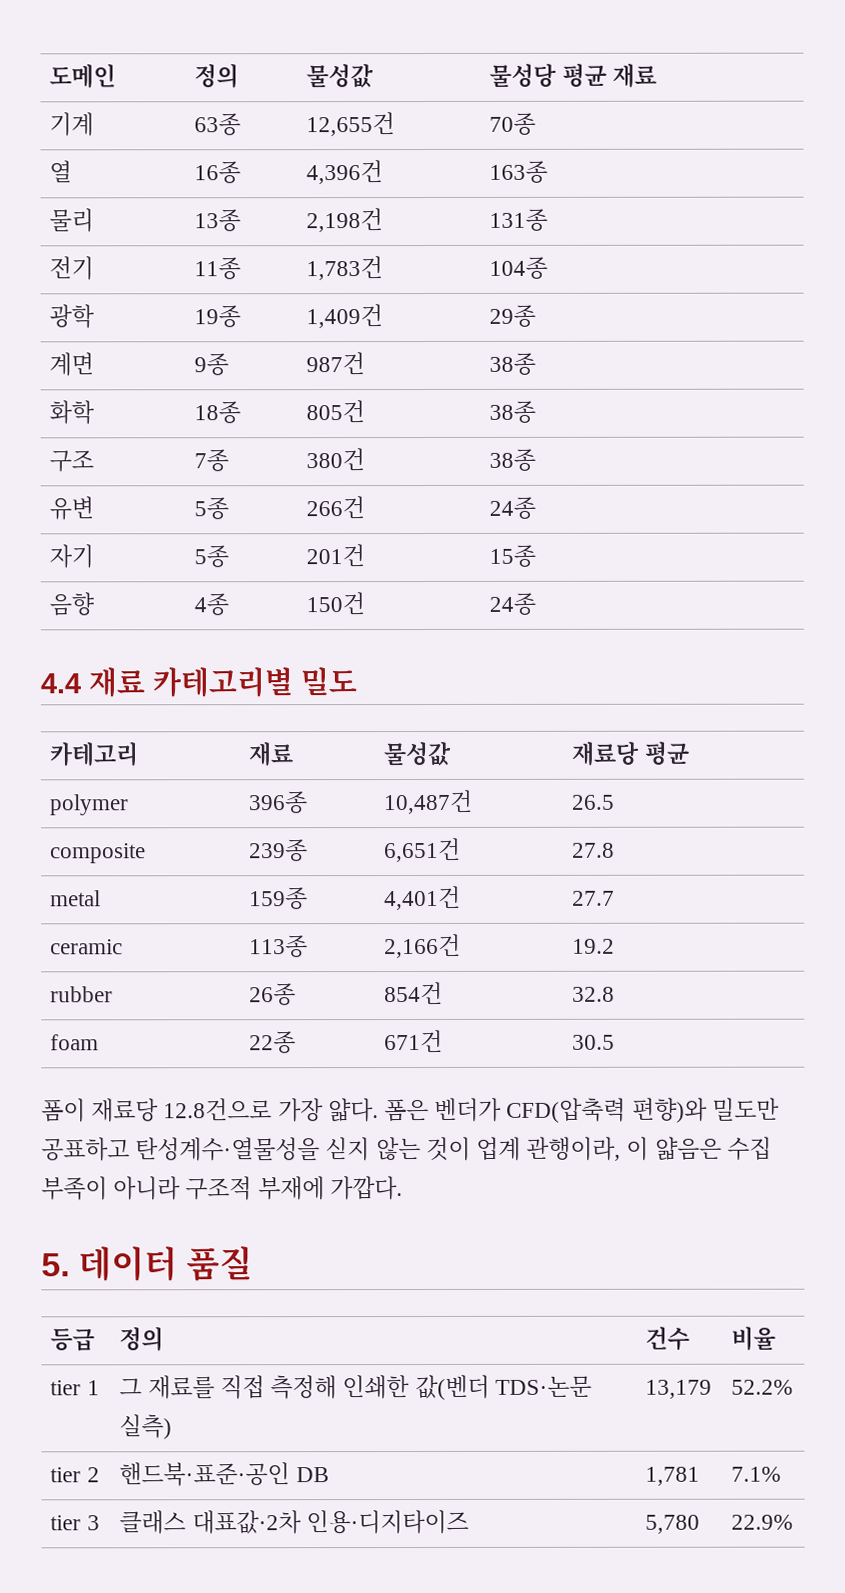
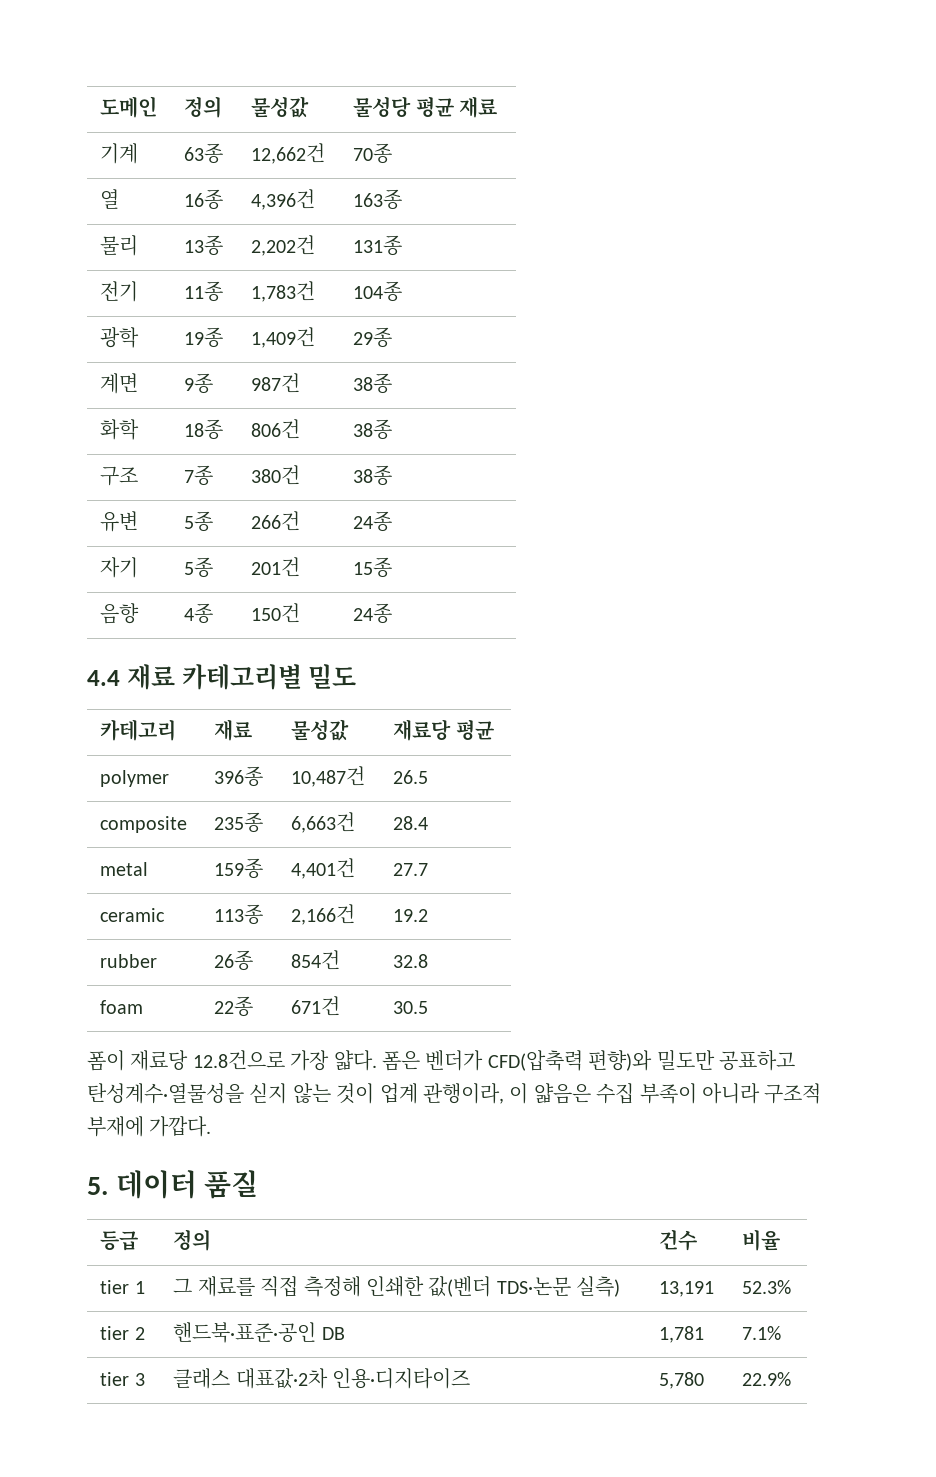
- 기계 | 63종 | 12,655건 | 70종
+ 기계 | 63종 | 12,662건 | 70종
- 물리 | 13종 | 2,198건 | 131종
+ 물리 | 13종 | 2,202건 | 131종
- 화학 | 18종 | 805건 | 38종
+ 화학 | 18종 | 806건 | 38종
- composite | 239종 | 6,651건 | 27.8
+ composite | 235종 | 6,663건 | 28.4
- tier 1 | 그 재료를 직접 측정해 인쇄한 값(벤더 TDS·논문 실측) | 13,179 | 52.2%
+ tier 1 | 그 재료를 직접 측정해 인쇄한 값(벤더 TDS·논문 실측) | 13,191 | 52.3%

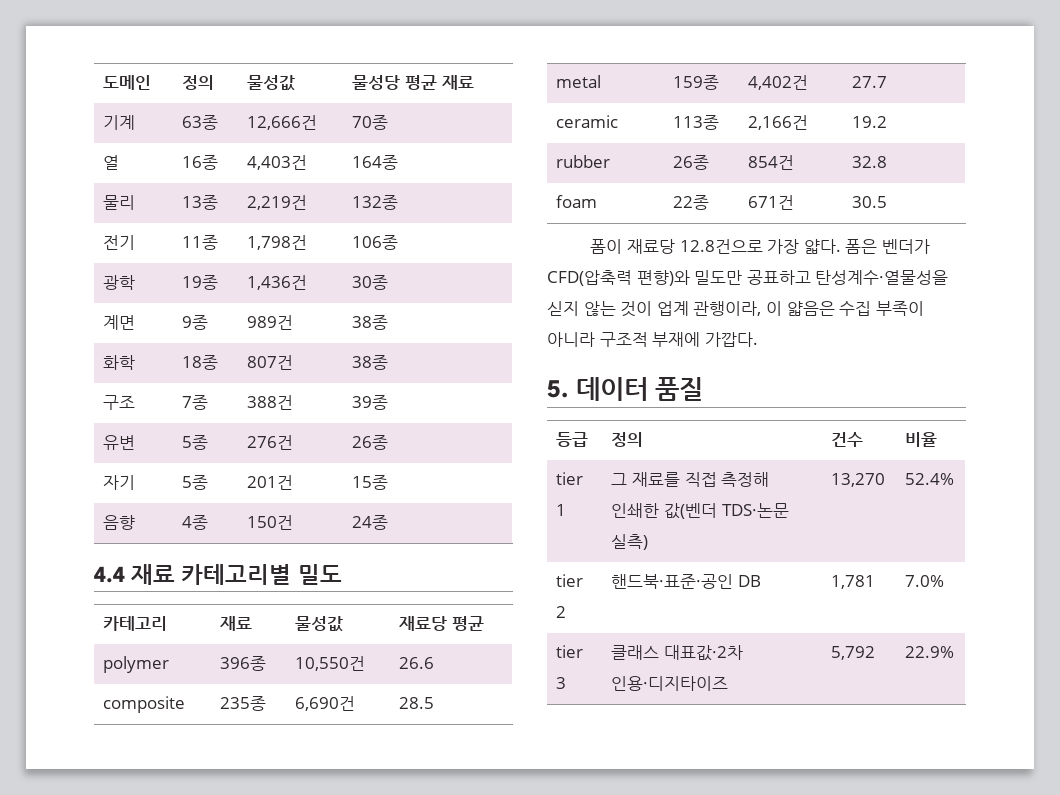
- 기계 | 63종 | 12,662건 | 70종
+ 기계 | 63종 | 12,666건 | 70종
- 열 | 16종 | 4,396건 | 163종
+ 열 | 16종 | 4,403건 | 164종
- 물리 | 13종 | 2,202건 | 131종
+ 물리 | 13종 | 2,219건 | 132종
- 전기 | 11종 | 1,783건 | 104종
+ 전기 | 11종 | 1,798건 | 106종
- 광학 | 19종 | 1,409건 | 29종
+ 광학 | 19종 | 1,436건 | 30종
- 계면 | 9종 | 987건 | 38종
+ 계면 | 9종 | 989건 | 38종
- 화학 | 18종 | 806건 | 38종
+ 화학 | 18종 | 807건 | 38종
- 구조 | 7종 | 380건 | 38종
+ 구조 | 7종 | 388건 | 39종
- 유변 | 5종 | 266건 | 24종
+ 유변 | 5종 | 276건 | 26종
- polymer | 396종 | 10,487건 | 26.5
+ polymer | 396종 | 10,550건 | 26.6
- composite | 235종 | 6,663건 | 28.4
+ composite | 235종 | 6,690건 | 28.5
- metal | 159종 | 4,401건 | 27.7
+ metal | 159종 | 4,402건 | 27.7
- tier 1 | 그 재료를 직접 측정해 인쇄한 값(벤더 TDS·논문 실측) | 13,191 | 52.3%
+ tier 1 | 그 재료를 직접 측정해 인쇄한 값(벤더 TDS·논문 실측) | 13,270 | 52.4%
- tier 2 | 핸드북·표준·공인 DB | 1,781 | 7.1%
+ tier 2 | 핸드북·표준·공인 DB | 1,781 | 7.0%
- tier 3 | 클래스 대표값·2차 인용·디지타이즈 | 5,780 | 22.9%
+ tier 3 | 클래스 대표값·2차 인용·디지타이즈 | 5,792 | 22.9%

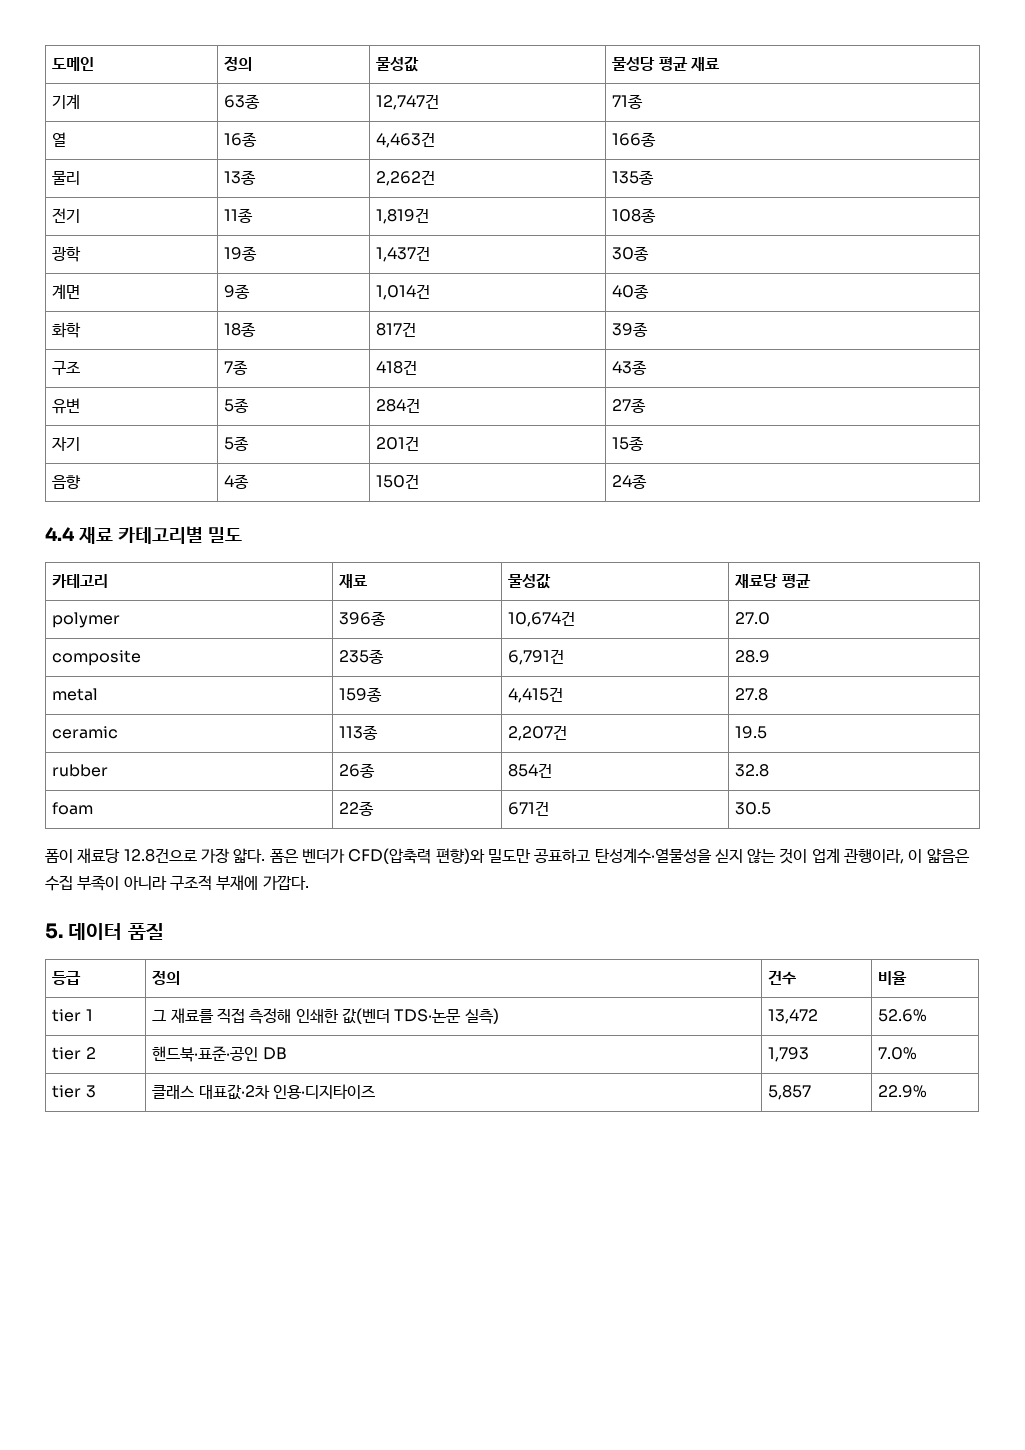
- 기계 | 63종 | 12,666건 | 70종
+ 기계 | 63종 | 12,747건 | 71종
- 열 | 16종 | 4,403건 | 164종
+ 열 | 16종 | 4,463건 | 166종
- 물리 | 13종 | 2,219건 | 132종
+ 물리 | 13종 | 2,262건 | 135종
- 전기 | 11종 | 1,798건 | 106종
+ 전기 | 11종 | 1,819건 | 108종
- 광학 | 19종 | 1,436건 | 30종
+ 광학 | 19종 | 1,437건 | 30종
- 계면 | 9종 | 989건 | 38종
+ 계면 | 9종 | 1,014건 | 40종
- 화학 | 18종 | 807건 | 38종
+ 화학 | 18종 | 817건 | 39종
- 구조 | 7종 | 388건 | 39종
+ 구조 | 7종 | 418건 | 43종
- 유변 | 5종 | 276건 | 26종
+ 유변 | 5종 | 284건 | 27종
- polymer | 396종 | 10,550건 | 26.6
+ polymer | 396종 | 10,674건 | 27.0
- composite | 235종 | 6,690건 | 28.5
+ composite | 235종 | 6,791건 | 28.9
- metal | 159종 | 4,402건 | 27.7
+ metal | 159종 | 4,415건 | 27.8
- ceramic | 113종 | 2,166건 | 19.2
+ ceramic | 113종 | 2,207건 | 19.5
- tier 1 | 그 재료를 직접 측정해 인쇄한 값(벤더 TDS·논문 실측) | 13,270 | 52.4%
+ tier 1 | 그 재료를 직접 측정해 인쇄한 값(벤더 TDS·논문 실측) | 13,472 | 52.6%
- tier 2 | 핸드북·표준·공인 DB | 1,781 | 7.0%
+ tier 2 | 핸드북·표준·공인 DB | 1,793 | 7.0%
- tier 3 | 클래스 대표값·2차 인용·디지타이즈 | 5,792 | 22.9%
+ tier 3 | 클래스 대표값·2차 인용·디지타이즈 | 5,857 | 22.9%

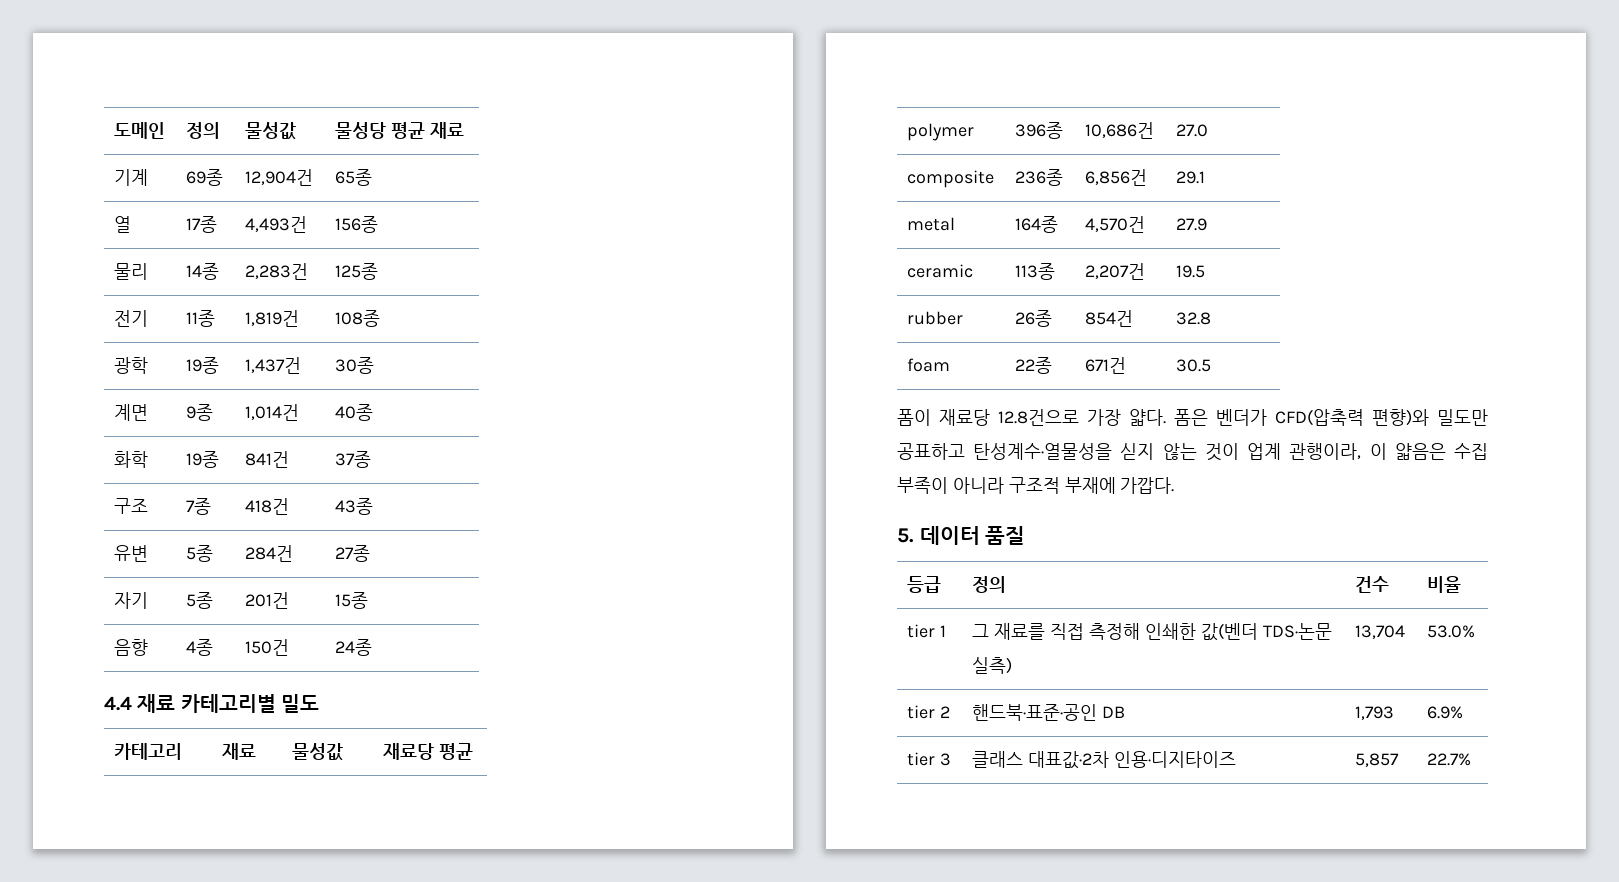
- 기계 | 63종 | 12,747건 | 71종
- 열 | 16종 | 4,463건 | 166종
- 물리 | 13종 | 2,262건 | 135종
+ 기계 | 69종 | 12,904건 | 65종
+ 열 | 17종 | 4,493건 | 156종
+ 물리 | 14종 | 2,283건 | 125종
- 화학 | 18종 | 817건 | 39종
+ 화학 | 19종 | 841건 | 37종
- polymer | 396종 | 10,674건 | 27.0
+ polymer | 396종 | 10,686건 | 27.0
- composite | 235종 | 6,791건 | 28.9
- metal | 159종 | 4,415건 | 27.8
+ composite | 236종 | 6,856건 | 29.1
+ metal | 164종 | 4,570건 | 27.9
- tier 1 | 그 재료를 직접 측정해 인쇄한 값(벤더 TDS·논문 실측) | 13,472 | 52.6%
+ tier 1 | 그 재료를 직접 측정해 인쇄한 값(벤더 TDS·논문 실측) | 13,704 | 53.0%
- tier 2 | 핸드북·표준·공인 DB | 1,793 | 7.0%
+ tier 2 | 핸드북·표준·공인 DB | 1,793 | 6.9%
- tier 3 | 클래스 대표값·2차 인용·디지타이즈 | 5,857 | 22.9%
+ tier 3 | 클래스 대표값·2차 인용·디지타이즈 | 5,857 | 22.7%

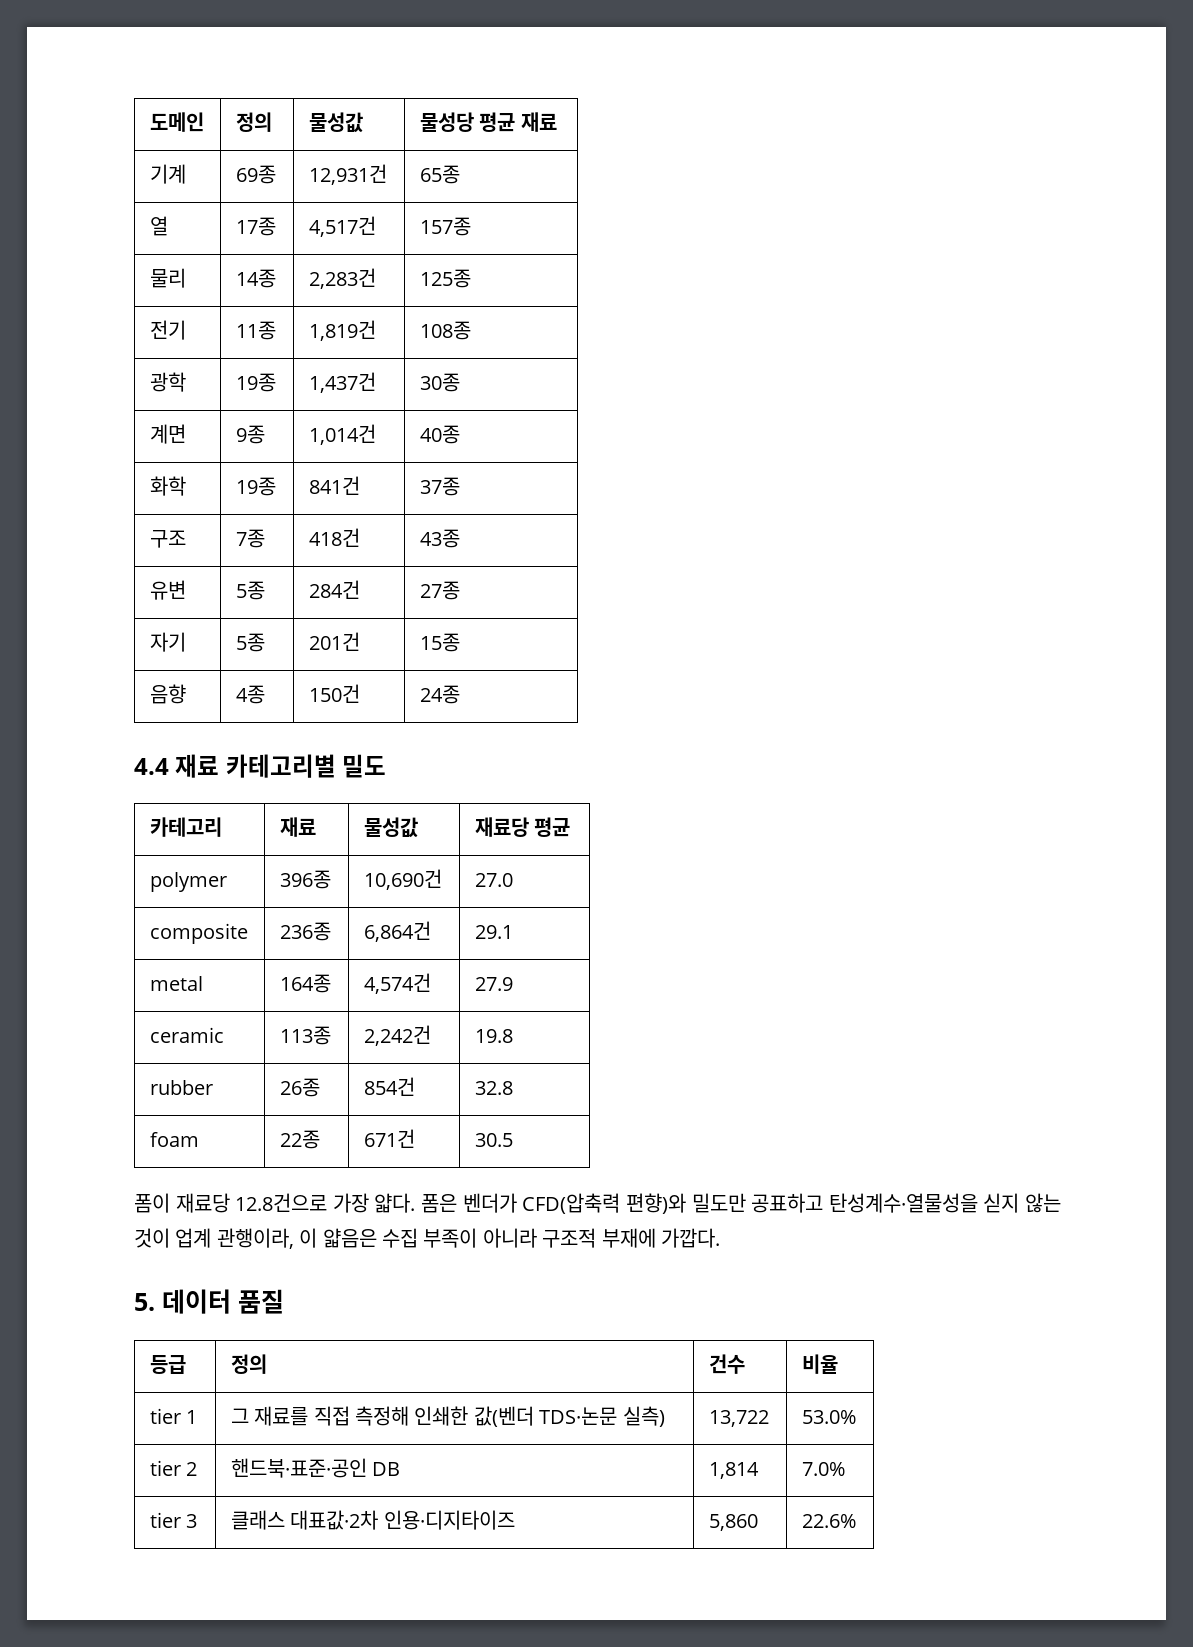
- 기계 | 69종 | 12,904건 | 65종
+ 기계 | 69종 | 12,931건 | 65종
- 열 | 17종 | 4,493건 | 156종
+ 열 | 17종 | 4,517건 | 157종
- polymer | 396종 | 10,686건 | 27.0
+ polymer | 396종 | 10,690건 | 27.0
- composite | 236종 | 6,856건 | 29.1
+ composite | 236종 | 6,864건 | 29.1
- metal | 164종 | 4,570건 | 27.9
+ metal | 164종 | 4,574건 | 27.9
- ceramic | 113종 | 2,207건 | 19.5
+ ceramic | 113종 | 2,242건 | 19.8
- tier 1 | 그 재료를 직접 측정해 인쇄한 값(벤더 TDS·논문 실측) | 13,704 | 53.0%
+ tier 1 | 그 재료를 직접 측정해 인쇄한 값(벤더 TDS·논문 실측) | 13,722 | 53.0%
- tier 2 | 핸드북·표준·공인 DB | 1,793 | 6.9%
+ tier 2 | 핸드북·표준·공인 DB | 1,814 | 7.0%
- tier 3 | 클래스 대표값·2차 인용·디지타이즈 | 5,857 | 22.7%
+ tier 3 | 클래스 대표값·2차 인용·디지타이즈 | 5,860 | 22.6%

